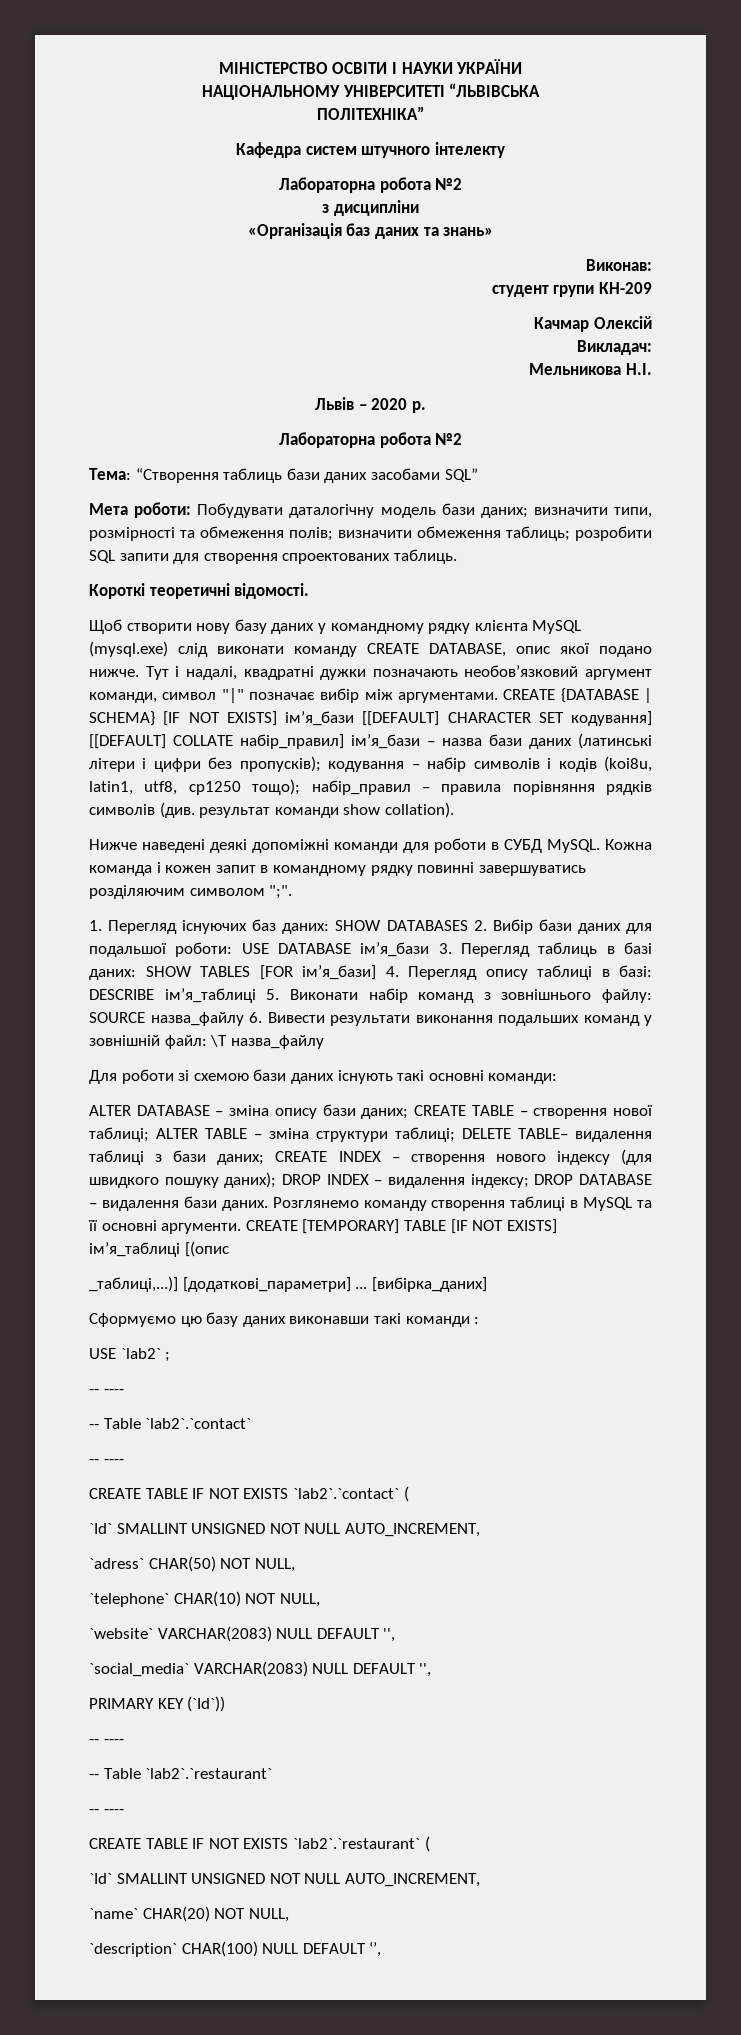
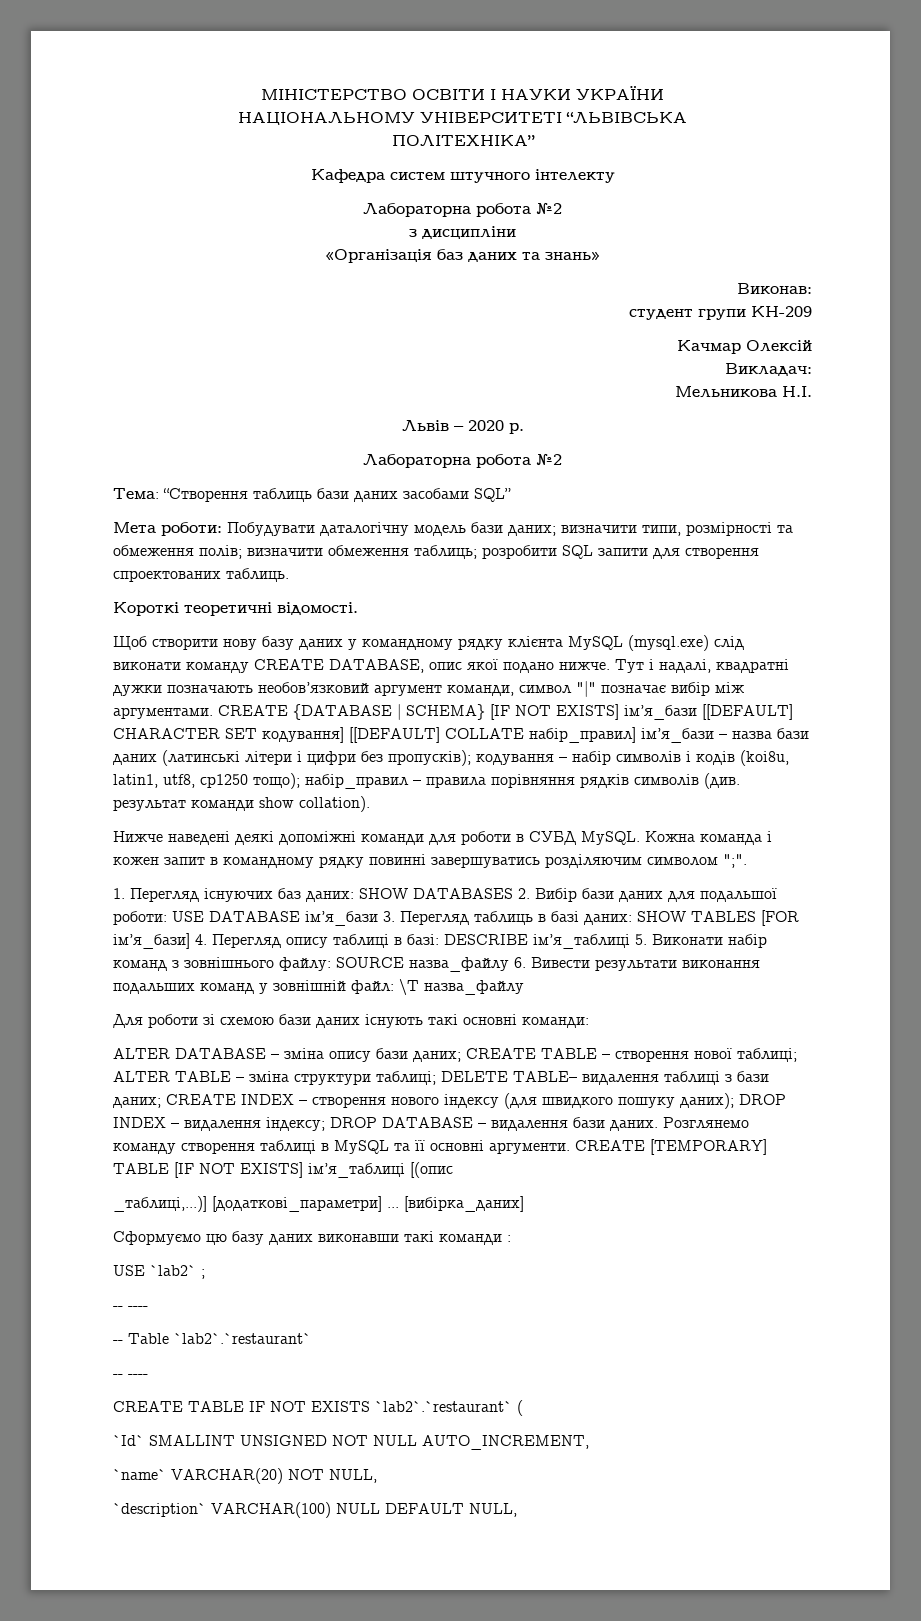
- -- Table `lab2`.`contact`
- -- ----
- CREATE TABLE IF NOT EXISTS `lab2`.`contact` (
- `Id` SMALLINT UNSIGNED NOT NULL AUTO_INCREMENT,
- `adress` CHAR(50) NOT NULL,
- `telephone` CHAR(10) NOT NULL,
- `website` VARCHAR(2083) NULL DEFAULT '',
- `social_media` VARCHAR(2083) NULL DEFAULT '',
- PRIMARY KEY (`Id`))
- -- ----
- `name` CHAR(20) NOT NULL,
+ `name` VARCHAR(20) NOT NULL,
- `description` CHAR(100) NULL DEFAULT ‘’,
+ `description` VARCHAR(100) NULL DEFAULT NULL,

